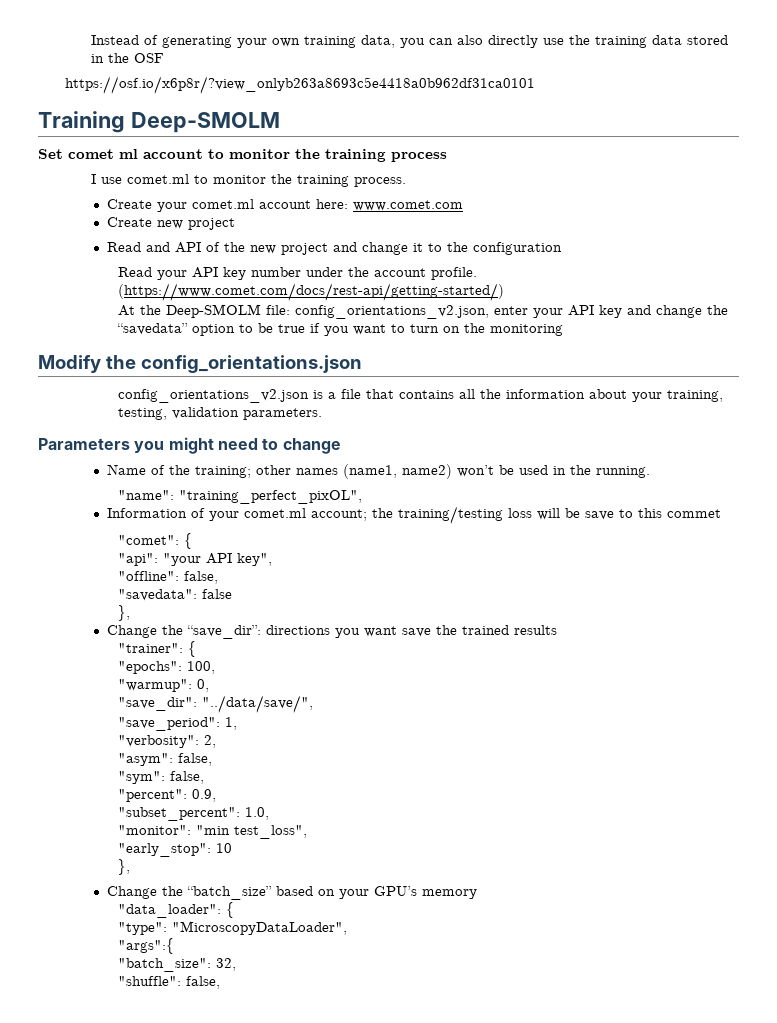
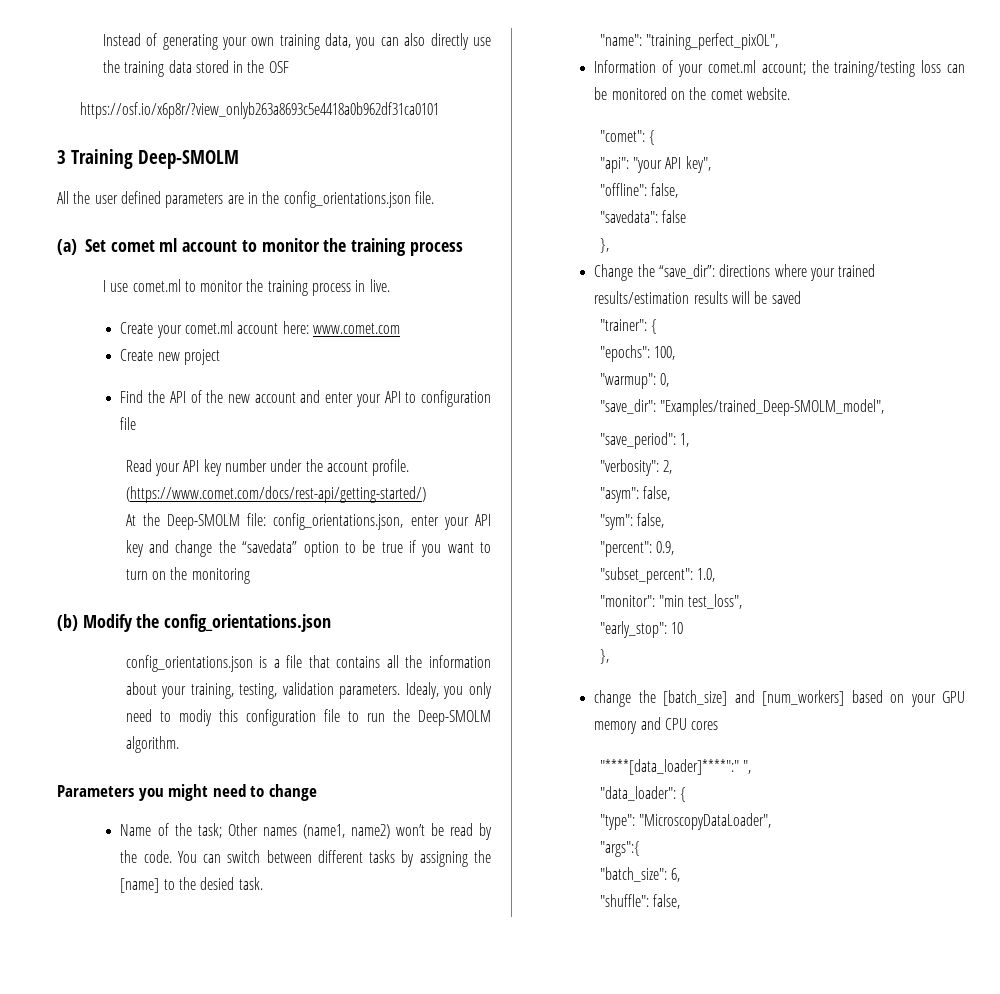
- Training Deep-SMOLM
+ 3 Training Deep-SMOLM
- Set comet ml account to monitor the training process
+ All the user defined parameters are in the config_orientations.json file.
+ (a) Set comet ml account to monitor the training process
- I use comet.ml to monitor the training process.
+ I use comet.ml to monitor the training process in live.
- Read and API of the new project and change it to the configuration
+ Find the API of the new account and enter your API to configuration file
- At the Deep-SMOLM file: config_orientations_v2.json, enter your API key and change the “savedata” option to be true if you want to turn on the monitoring
+ At the Deep-SMOLM file: config_orientations.json, enter your API key and change the “savedata” option to be true if you want to turn on the monitoring
- Modify the config_orientations.json
+ (b) Modify the config_orientations.json
- config_orientations_v2.json is a file that contains all the information about your training, testing, validation parameters.
+ config_orientations.json is a file that contains all the information about your training, testing, validation parameters. Idealy, you only need to modiy this configuration file to run the Deep-SMOLM algorithm.
- Name of the training; other names (name1, name2) won’t be used in the running.
+ Name of the task; Other names (name1, name2) won’t be read by the code. You can switch between different tasks by assigning the [name] to the desied task.
- Information of your comet.ml account; the training/testing loss will be save to this commet
+ Information of your comet.ml account; the training/testing loss can be monitored on the comet website.
- Change the “save_dir”: directions you want save the trained results
+ Change the “save_dir”: directions where your trained results/estimation results will be saved
- "save_dir": "../data/save/",
+ "save_dir": "Examples/trained_Deep-SMOLM_model",
- Change the “batch_size” based on your GPU’s memory
+ change the [batch_size] and [num_workers] based on your GPU memory and CPU cores
+ "****[data_loader]****":" ",
- "batch_size": 32,
+ "batch_size": 6,

